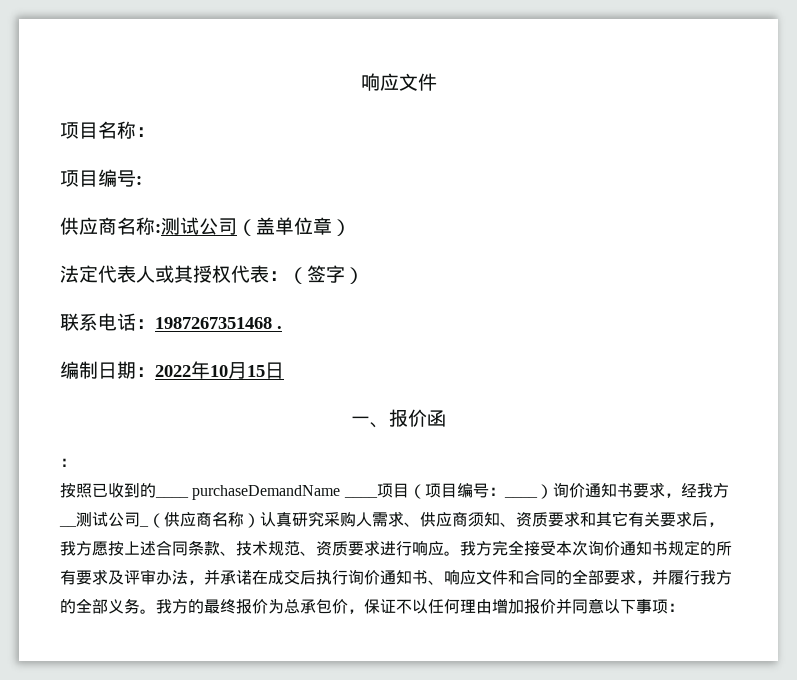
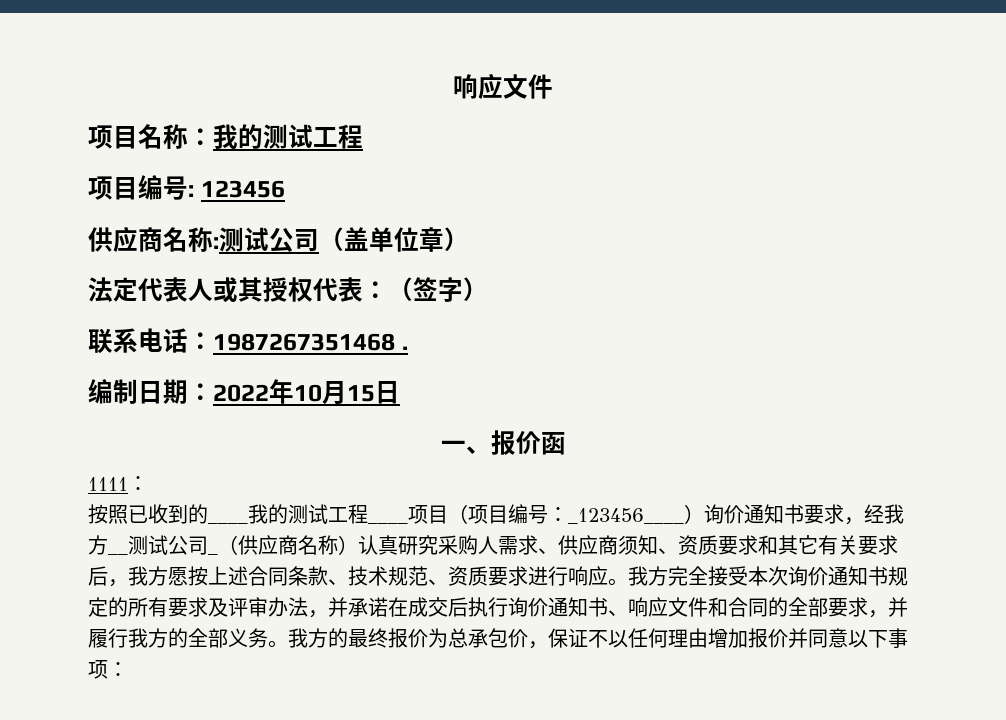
- 项目名称：
- 项目编号:
+ 项目名称：我的测试工程
+ 项目编号: 123456
  一、报价函
- ：
+ 1111：
- 按照已收到的____ purchaseDemandName ____项目（项目编号：____）询价通知书要求，经我方__测试公司_（供应商名称）认真研究采购人需求、供应商须知、资质要求和其它有关要求后，我方愿按上述合同条款、技术规范、资质要求进行响应。
+ 按照已收到的____我的测试工程____项目（项目编号：_123456____）询价通知书要求，经我方__测试公司_（供应商名称）认真研究采购人需求、供应商须知、资质要求和其它有关要求后，我方愿按上述合同条款、技术规范、资质要求进行响应。

